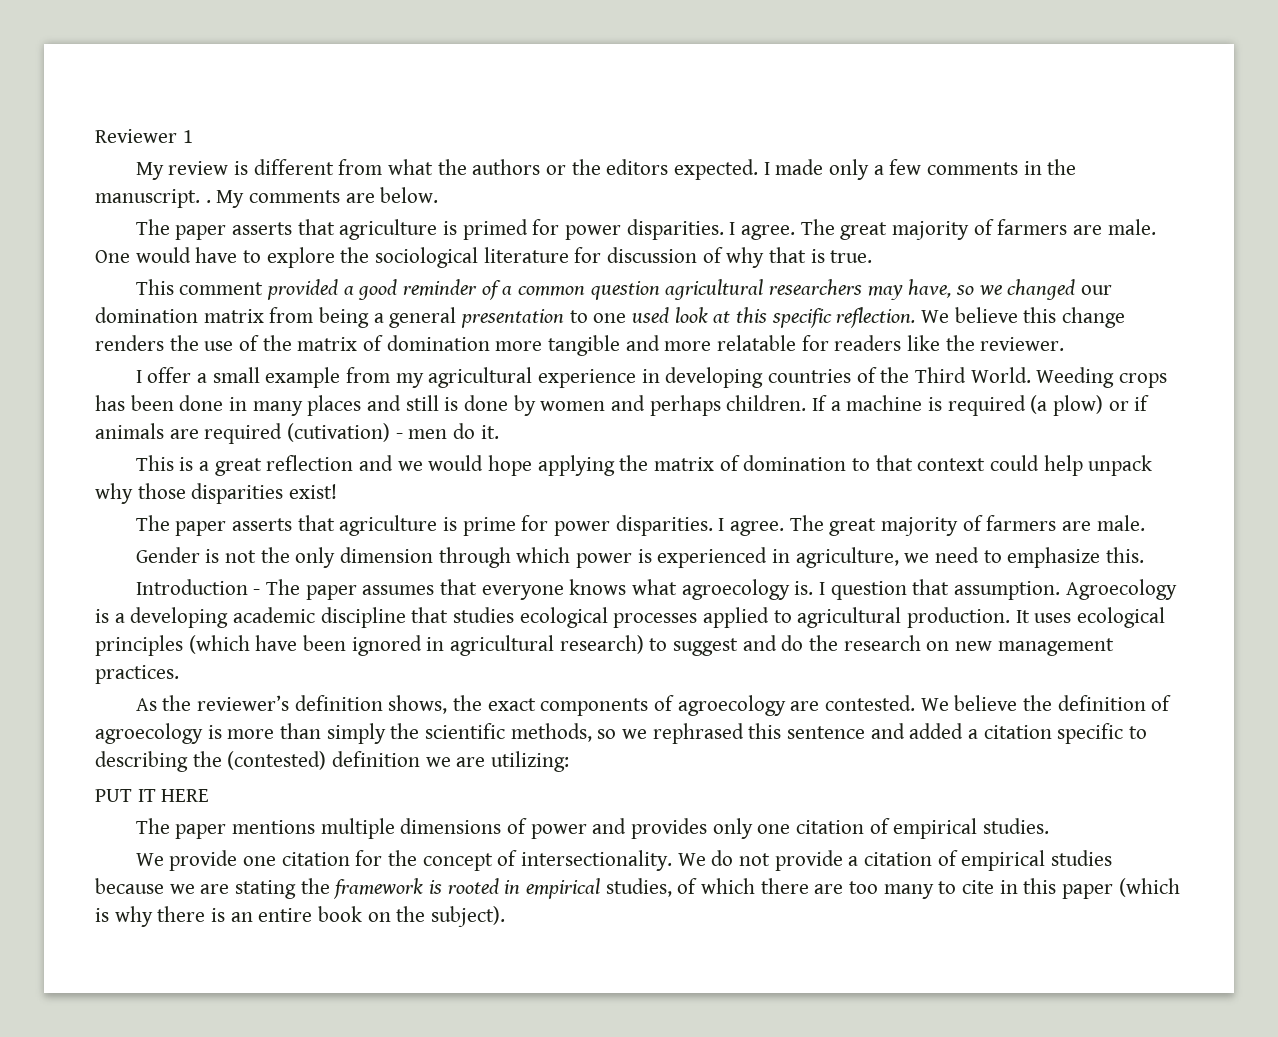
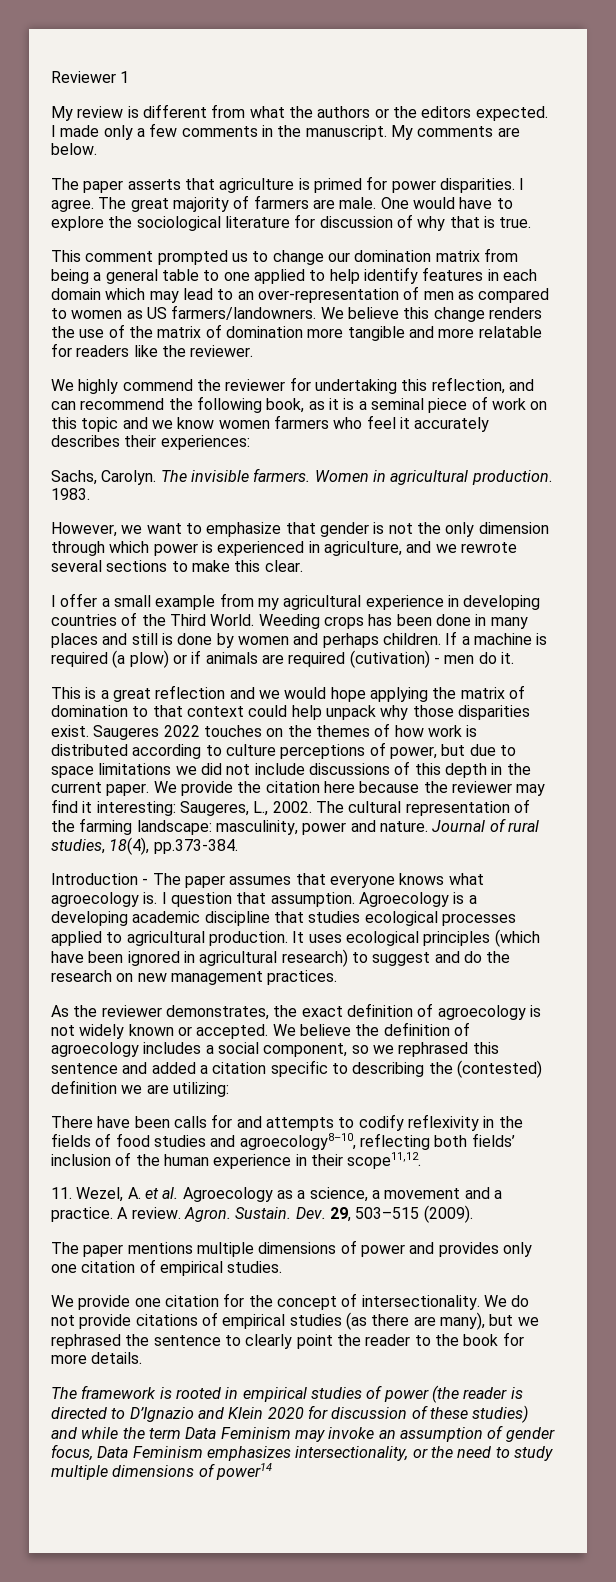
- I made only a few comments in the manuscript. .
+ I made only a few comments in the manuscript.
- This comment provided a good reminder of a common question agricultural researchers may have, so we changed our domination matrix from being a general presentation to one used look at this specific reflection.
+ This comment prompted us to change our domination matrix from being a general table to one applied to help identify features in each domain which may lead to an over-representation of men as compared to women as US farmers/landowners.
+ We highly commend the reviewer for undertaking this reflection, and can recommend the following book, as it is a seminal piece of work on this topic and we know women farmers who feel it accurately describes their experiences:
+ Sachs, Carolyn. The invisible farmers. Women in agricultural production. 1983.
+ However, we want to emphasize that gender is not the only dimension through which power is experienced in agriculture, and we rewrote several sections to make this clear.
- This is a great reflection and we would hope applying the matrix of domination to that context could help unpack why those disparities exist!
- The paper asserts that agriculture is prime for power disparities. I agree. The great majority of farmers are male.
- Gender is not the only dimension through which power is experienced in agriculture, we need to emphasize this.
+ This is a great reflection and we would hope applying the matrix of domination to that context could help unpack why those disparities exist. Saugeres 2022 touches on the themes of how work is distributed according to culture perceptions of power, but due to space limitations we did not include discussions of this depth in the current paper. We provide the citation here because the reviewer may find it interesting: Saugeres, L., 2002. The cultural representation of the farming landscape: masculinity, power and nature. Journal of rural studies, 18(4), pp.373-384.
- As the reviewer’s definition shows, the exact components of agroecology are contested.
+ As the reviewer demonstrates, the exact definition of agroecology is not widely known or accepted.
- We believe the definition of agroecology is more than simply the scientific methods, so we rephrased this sentence and added a citation specific to describing the (contested) definition we are utilizing:
+ We believe the definition of agroecology includes a social component, so we rephrased this sentence and added a citation specific to describing the (contested) definition we are utilizing:
- PUT IT HERE
+ There have been calls for and attempts to codify reflexivity in the fields of food studies and agroecology8–10, reflecting both fields’ inclusion of the human experience in their scope11,12.
+ 11. Wezel, A. et al. Agroecology as a science, a movement and a practice. A review. Agron. Sustain. Dev. 29, 503–515 (2009).
- We do not provide a citation of empirical studies because we are stating the framework is rooted in empirical studies, of which there are too many to cite in this paper (which is why there is an entire book on the subject).
+ We do not provide citations of empirical studies (as there are many), but we rephrased the sentence to clearly point the reader to the book for more details.
+ The framework is rooted in empirical studies of power (the reader is directed to D’Ignazio and Klein 2020 for discussion of these studies) and while the term Data Feminism may invoke an assumption of gender focus, Data Feminism emphasizes intersectionality, or the need to study multiple dimensions of power14

